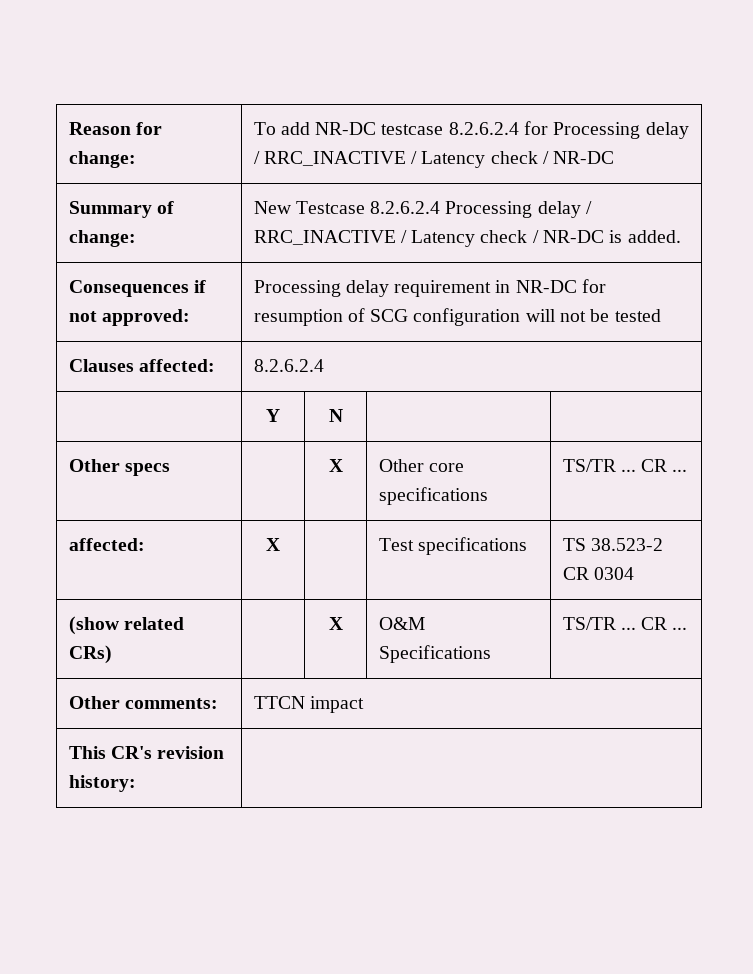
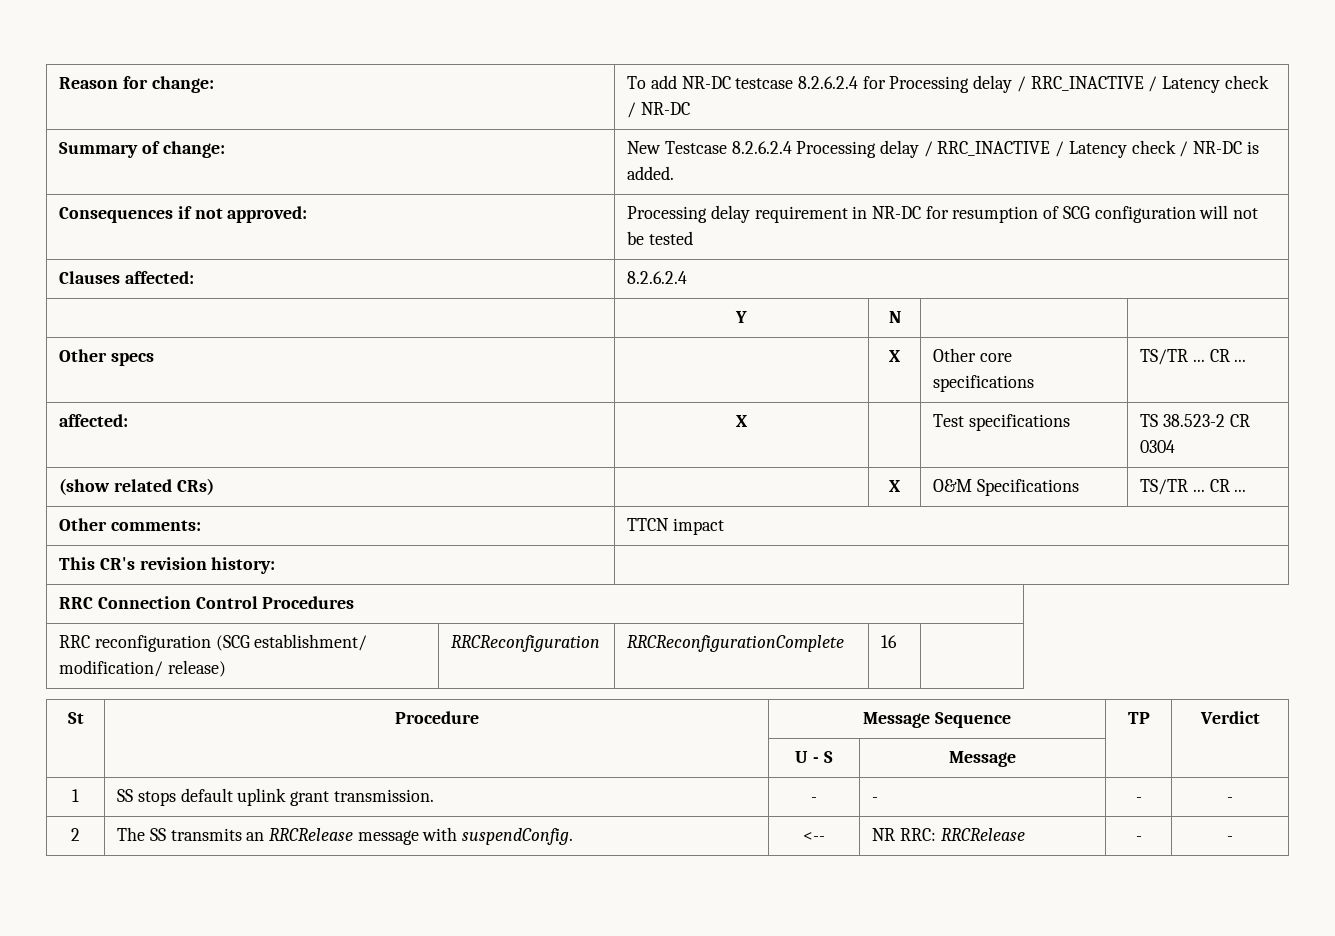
+ RRC Connection Control Procedures
+ RRC reconfiguration (SCG establishment/ modification/ release) | RRCReconfiguration | RRCReconfigurationComplete | 16 |
+ St | Procedure | Message Sequence | TP | Verdict
+ | | U - S | Message | |
+ 1 | SS stops default uplink grant transmission. | - | - | - | -
+ 2 | The SS transmits an RRCRelease message with suspendConfig. | <-- | NR RRC: RRCRelease | - | -

